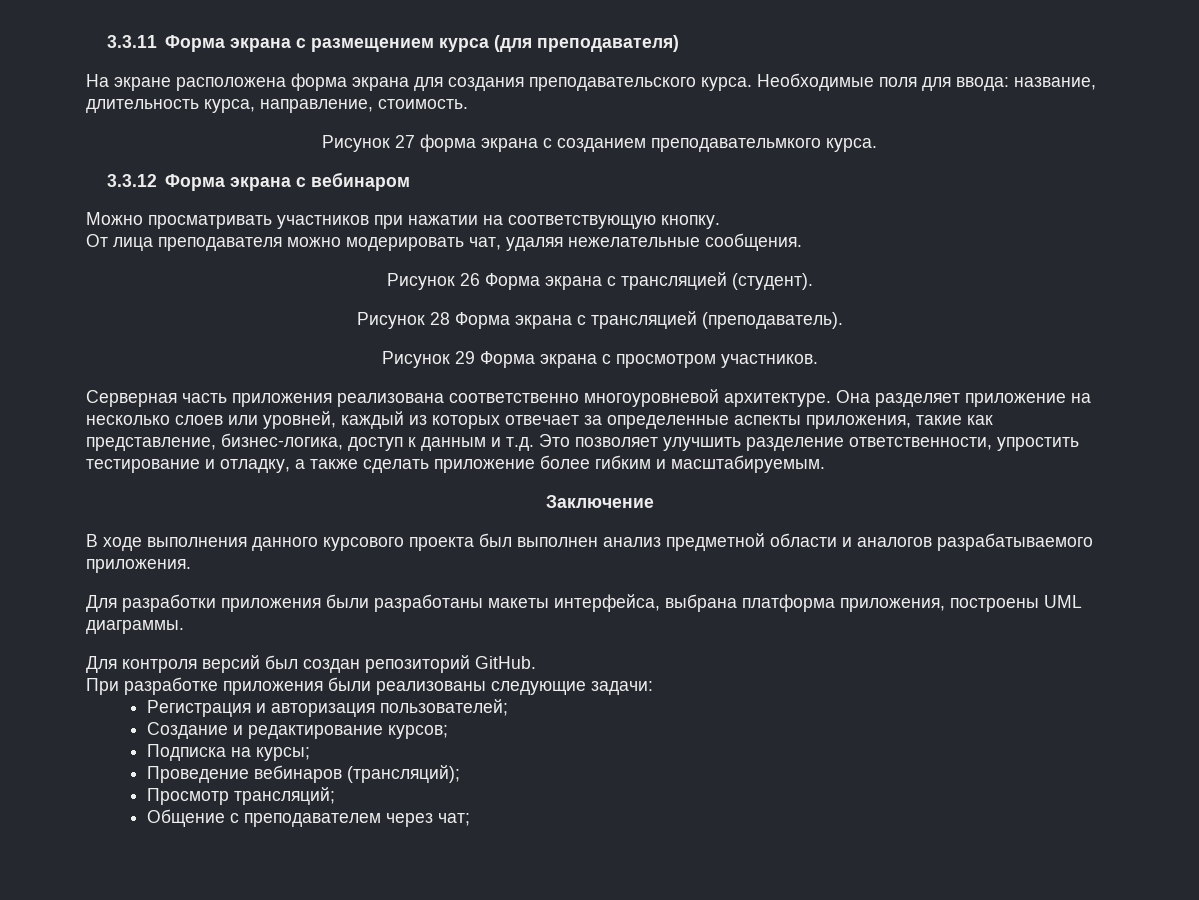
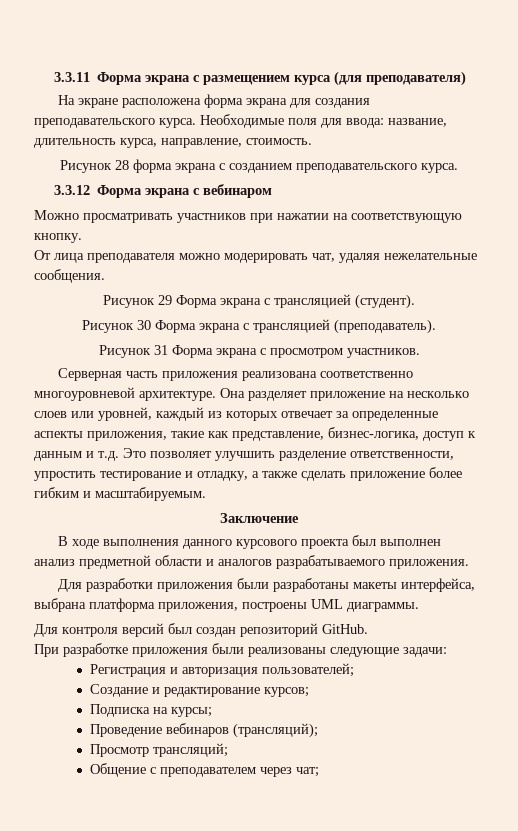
- Рисунок 27 форма экрана с созданием преподавательмкого курса.
+ Рисунок 28 форма экрана с созданием преподавательcкого курса.
- Рисунок 26 Форма экрана с трансляцией (студент).
+ Рисунок 29 Форма экрана с трансляцией (студент).
- Рисунок 28 Форма экрана с трансляцией (преподаватель).
+ Рисунок 30 Форма экрана с трансляцией (преподаватель).
- Рисунок 29 Форма экрана с просмотром участников.
+ Рисунок 31 Форма экрана с просмотром участников.

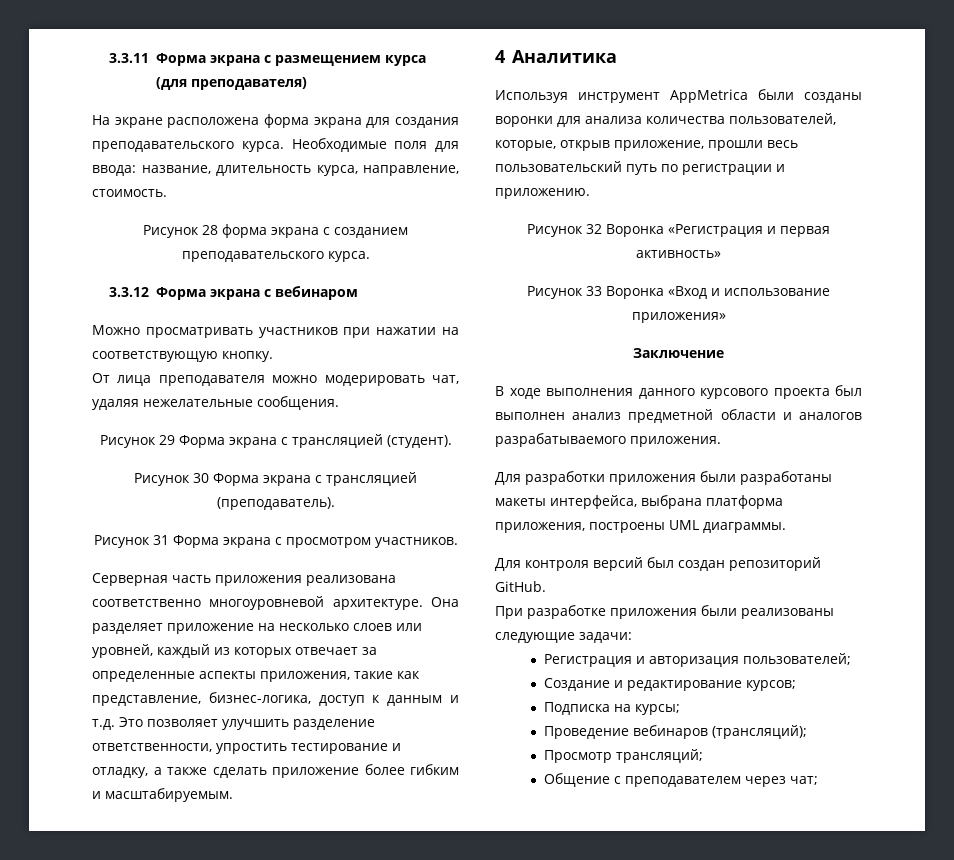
+ 4 Аналитика
+ Используя инструмент AppMetrica были созданы воронки для анализа количества пользователей, которые, открыв приложение, прошли весь пользовательский путь по регистрации и приложению.
+ Рисунок 32 Воронка «Регистрация и первая активность»
+ Рисунок 33 Воронка «Вход и использование приложения»

